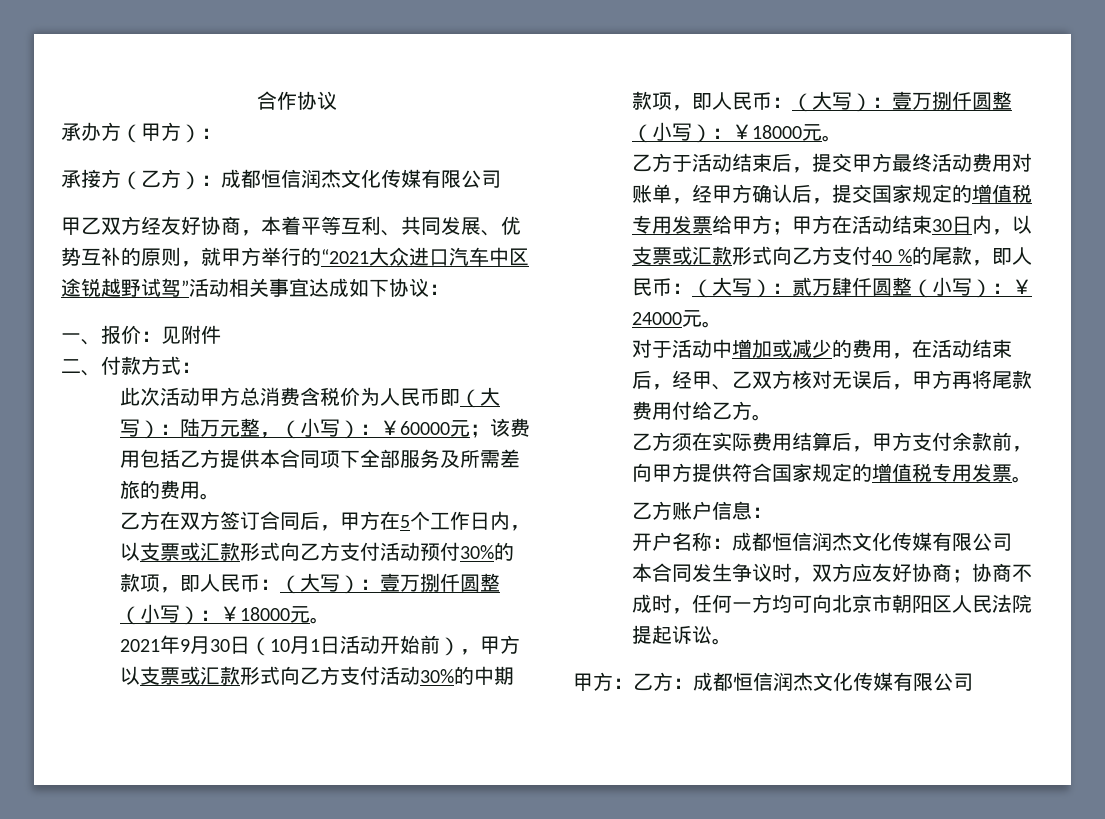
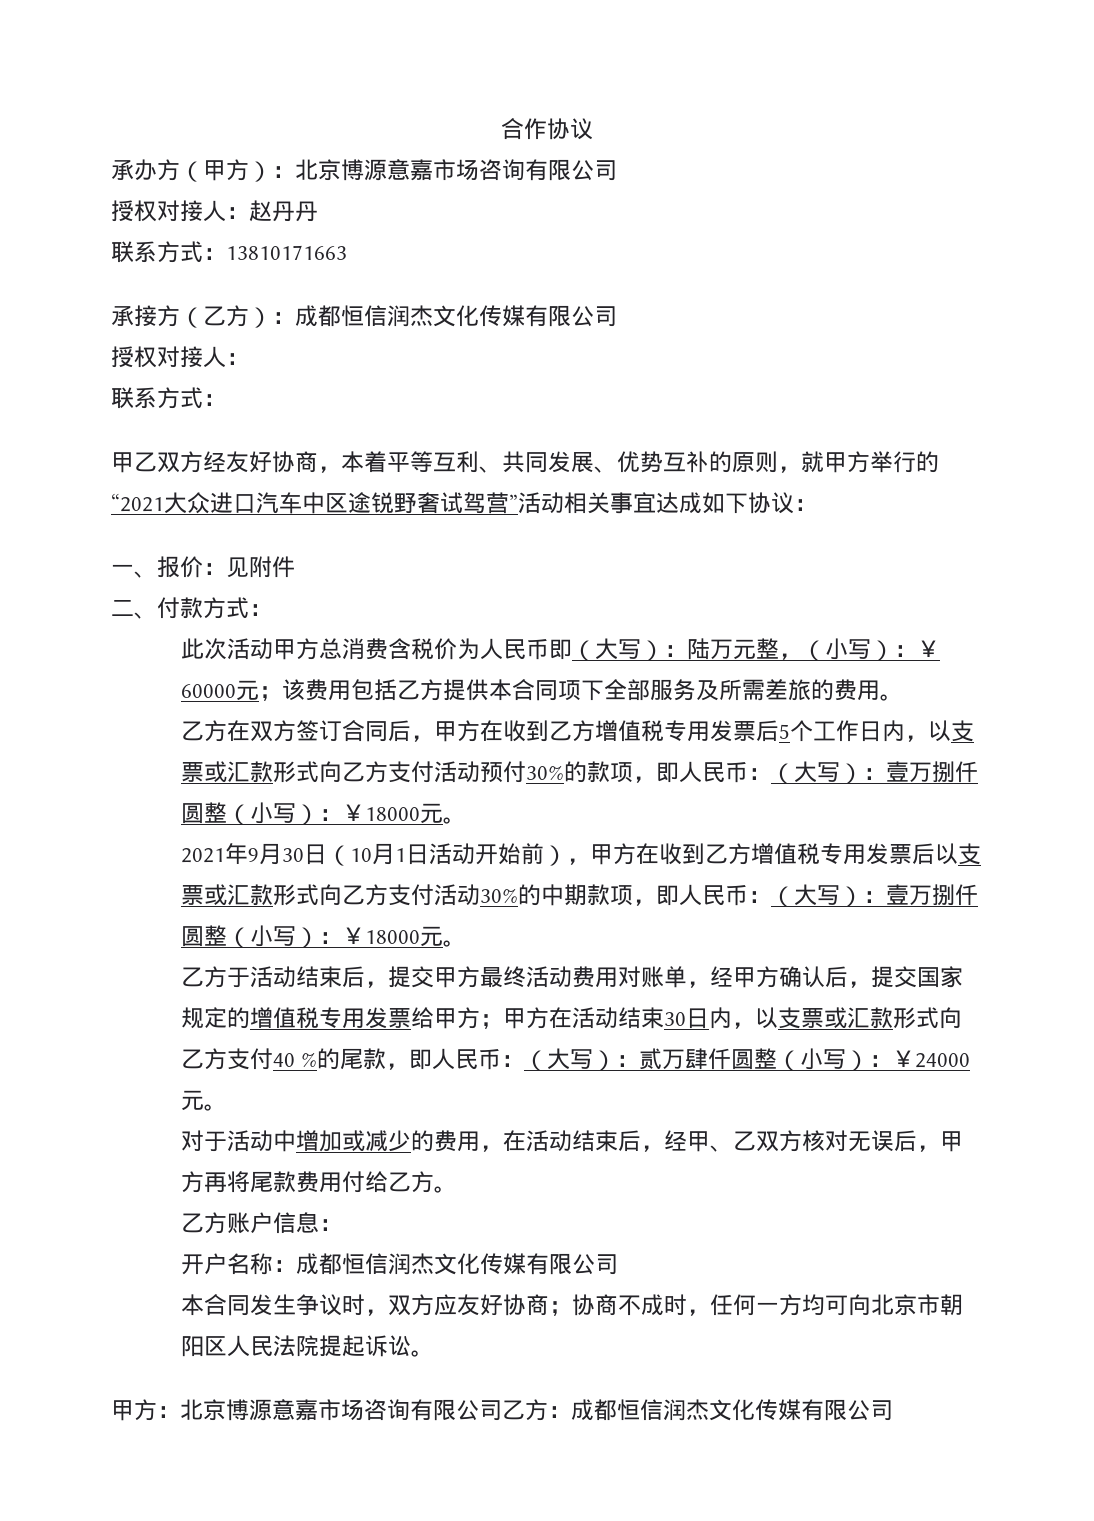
- 承办方（甲方）：
+ 承办方（甲方）：北京博源意嘉市场咨询有限公司
+ 授权对接人：赵丹丹
+ 联系方式：13810171663
  承接方（乙方）：成都恒信润杰文化传媒有限公司
+ 授权对接人：
+ 联系方式：
- 甲乙双方经友好协商，本着平等互利、共同发展、优势互补的原则，就甲方举行的“2021大众进口汽车中区途锐越野试驾”活动相关事宜达成如下协议：
+ 甲乙双方经友好协商，本着平等互利、共同发展、优势互补的原则，就甲方举行的“2021大众进口汽车中区途锐野奢试驾营”活动相关事宜达成如下协议：
- 乙方在双方签订合同后，甲方在5个工作日内，以支票或汇款形式向乙方支付活动预付30%的款项，即人民币：（大写）：壹万捌仟圆整（小写）：￥18000元。
+ 乙方在双方签订合同后，甲方在收到乙方增值税专用发票后5个工作日内，以支票或汇款形式向乙方支付活动预付30%的款项，即人民币：（大写）：壹万捌仟圆整（小写）：￥18000元。
- 2021年9月30日（10月1日活动开始前），甲方以支票或汇款形式向乙方支付活动30%的中期款项，即人民币：（大写）：壹万捌仟圆整（小写）：￥18000元。
+ 2021年9月30日（10月1日活动开始前），甲方在收到乙方增值税专用发票后以支票或汇款形式向乙方支付活动30%的中期款项，即人民币：（大写）：壹万捌仟圆整（小写）：￥18000元。
- 乙方须在实际费用结算后，甲方支付余款前，向甲方提供符合国家规定的增值税专用发票。
- 甲方：乙方：成都恒信润杰文化传媒有限公司
+ 甲方：北京博源意嘉市场咨询有限公司乙方：成都恒信润杰文化传媒有限公司

